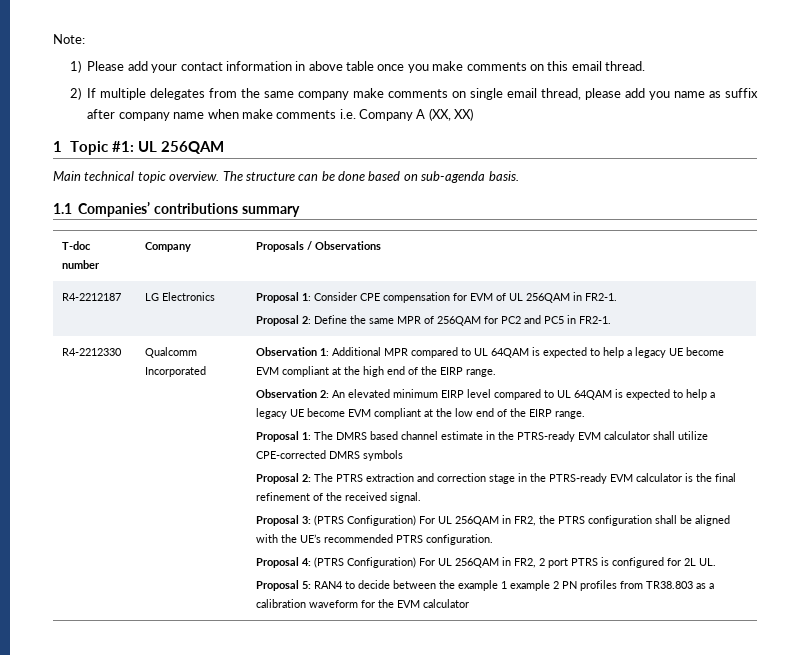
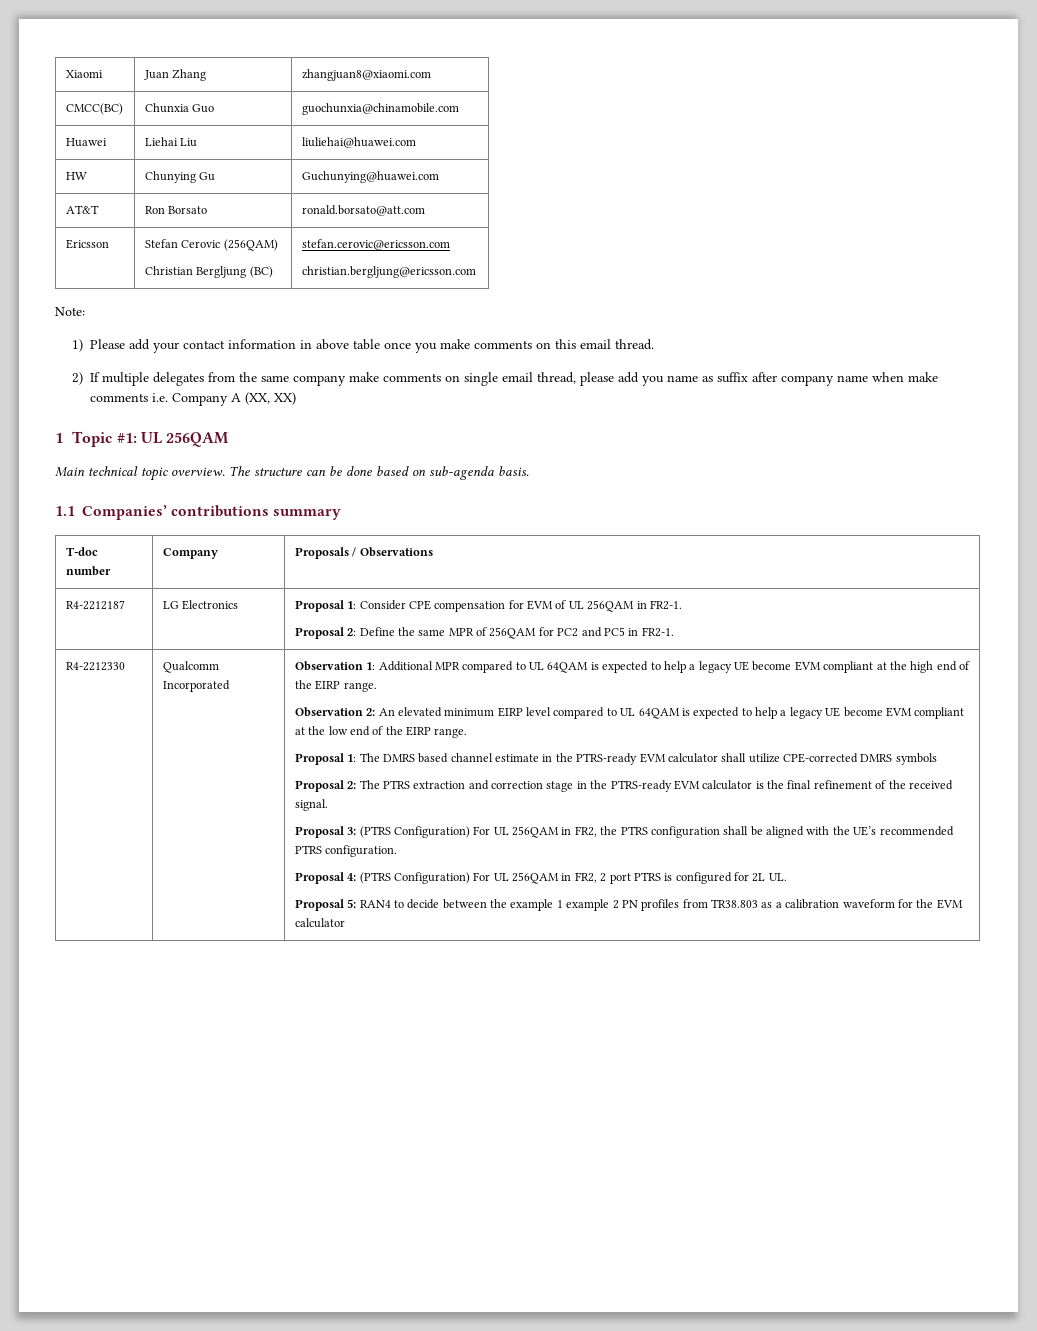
+ Xiaomi | Juan Zhang | zhangjuan8@xiaomi.com
+ CMCC(BC) | Chunxia Guo | guochunxia@chinamobile.com
+ Huawei | Liehai Liu | liuliehai@huawei.com
+ HW | Chunying Gu | Guchunying@huawei.com
+ AT&T | Ron Borsato | ronald.borsato@att.com
+ Ericsson | Stefan Cerovic (256QAM)
+ Christian Bergljung (BC) | stefan.cerovic@ericsson.com
+ christian.bergljung@ericsson.com

